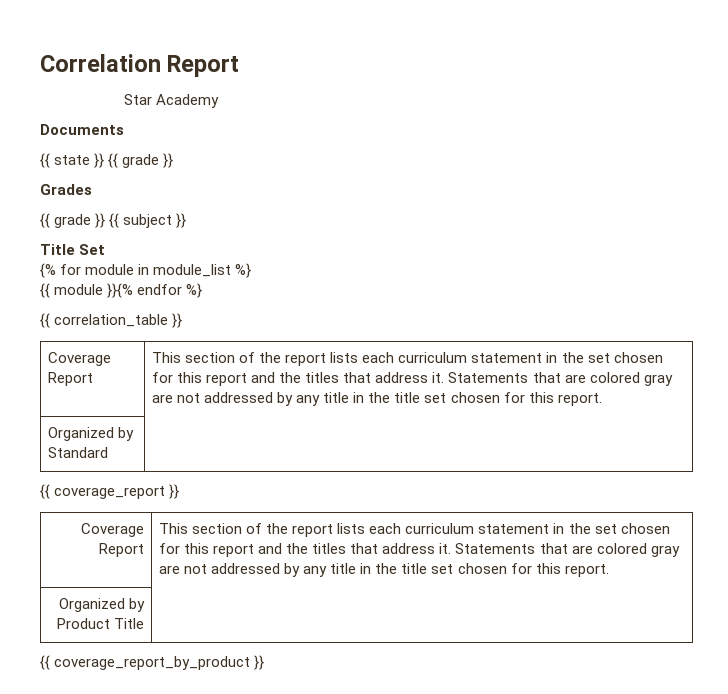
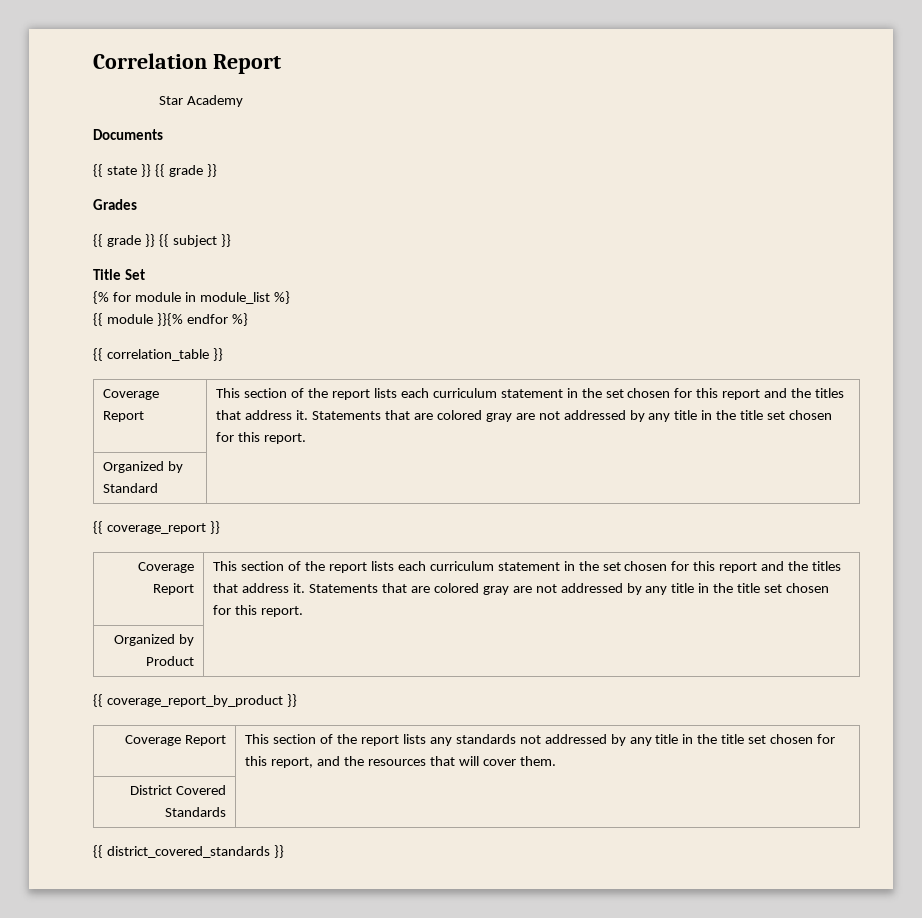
- Organized by Product Title |
+ Organized by Product |
+ Coverage Report | This section of the report lists any standards not addressed by any title in the title set chosen for this report, and the resources that will cover them.
+ District Covered Standards |
+ {{ district_covered_standards }}

